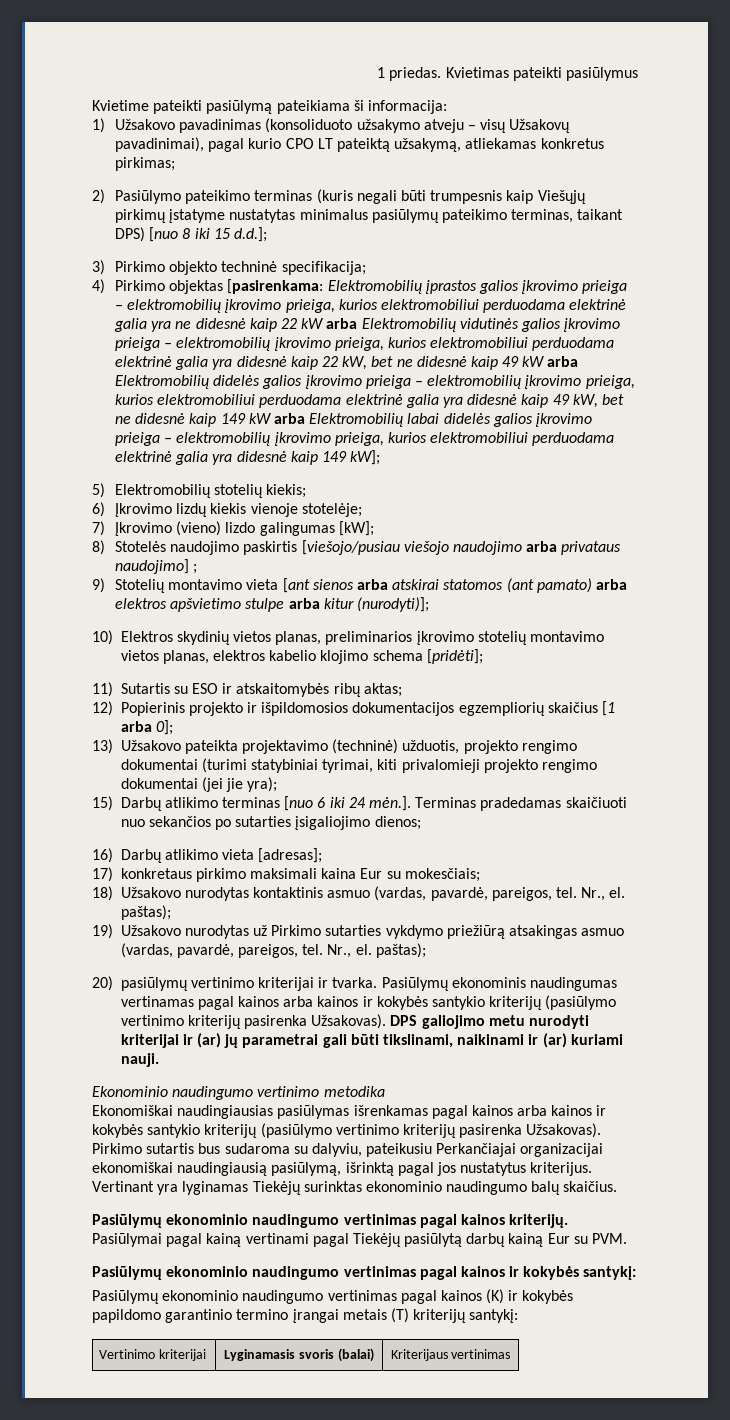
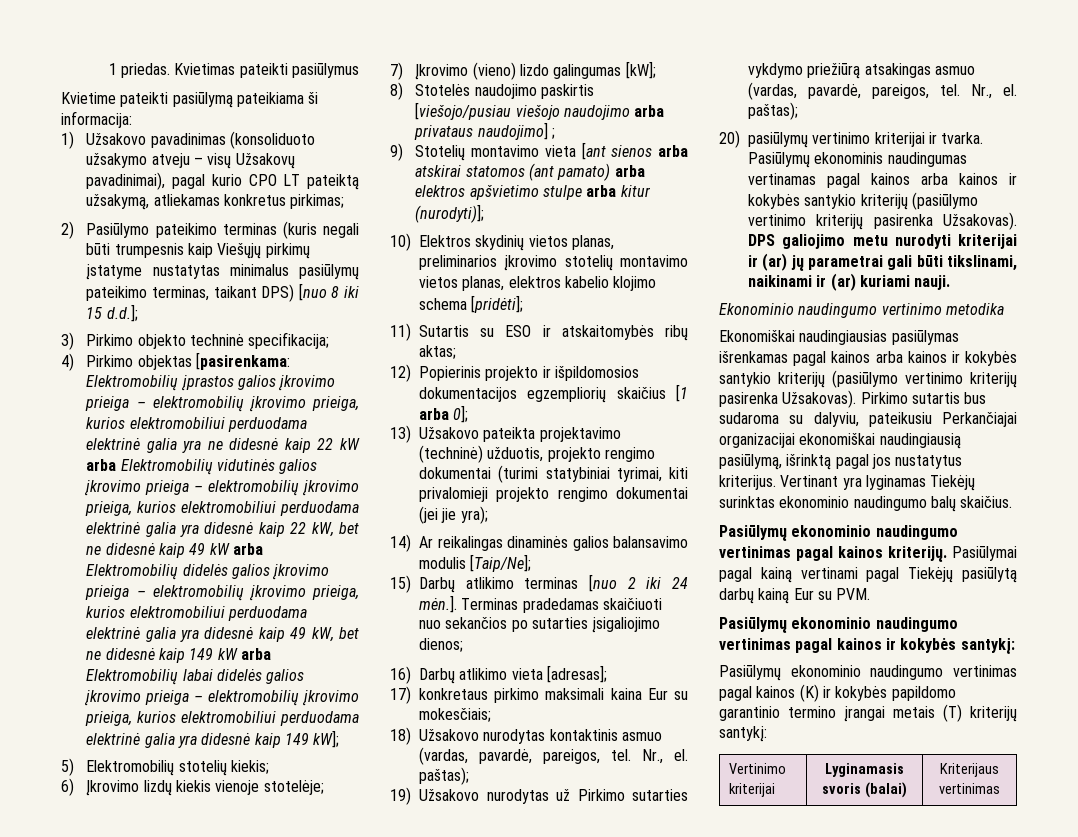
+ 14) Ar reikalingas dinaminės galios balansavimo modulis [Taip/Ne];
- 15) Darbų atlikimo terminas [nuo 6 iki 24 mėn.]. Terminas pradedamas skaičiuoti nuo sekančios po sutarties įsigaliojimo dienos;
+ 15) Darbų atlikimo terminas [nuo 2 iki 24 mėn.]. Terminas pradedamas skaičiuoti nuo sekančios po sutarties įsigaliojimo dienos;

